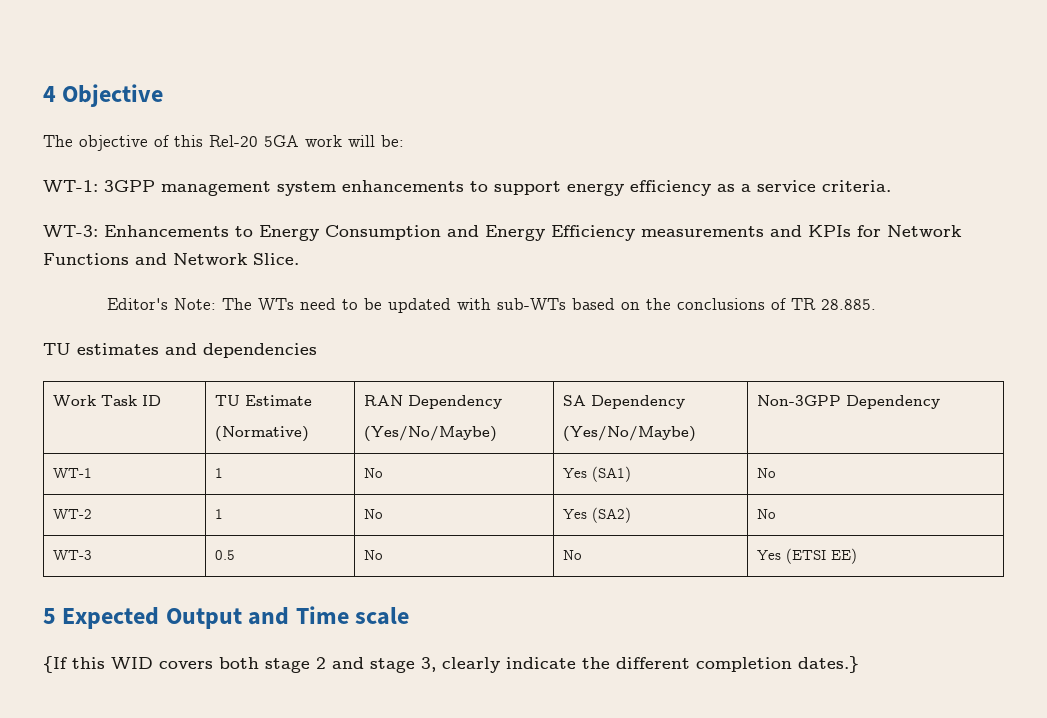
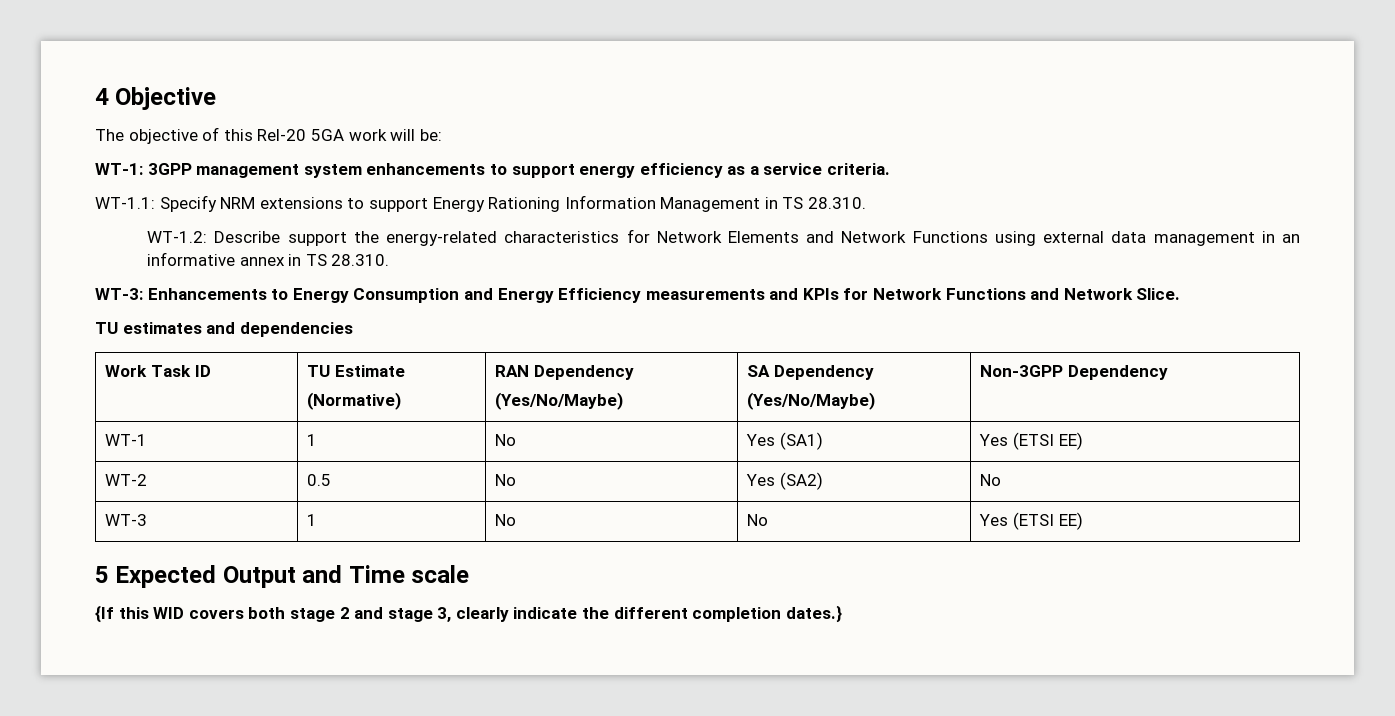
+ WT-1.1: Specify NRM extensions to support Energy Rationing Information Management in TS 28.310.
+ WT-1.2: Describe support the energy-related characteristics for Network Elements and Network Functions using external data management in an informative annex in TS 28.310.
- Editor's Note: The WTs need to be updated with sub-WTs based on the conclusions of TR 28.885.
- WT-1 | 1 | No | Yes (SA1) | No
+ WT-1 | 1 | No | Yes (SA1) | Yes (ETSI EE)
- WT-2 | 1 | No | Yes (SA2) | No
+ WT-2 | 0.5 | No | Yes (SA2) | No
- WT-3 | 0.5 | No | No | Yes (ETSI EE)
+ WT-3 | 1 | No | No | Yes (ETSI EE)

